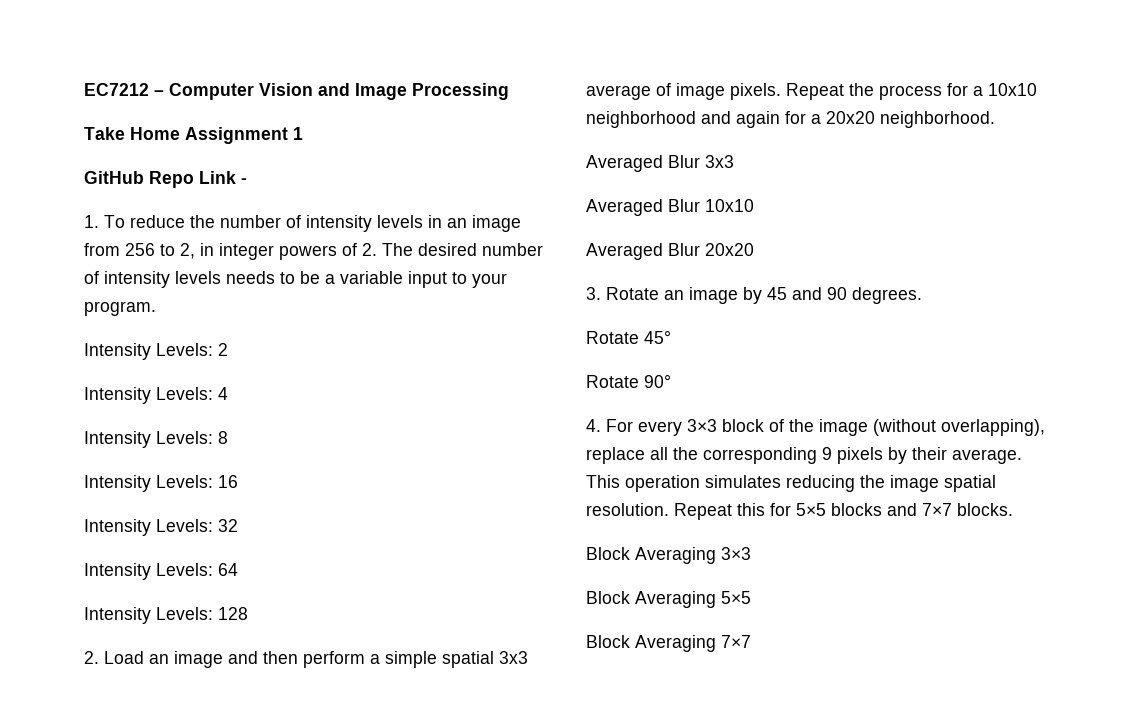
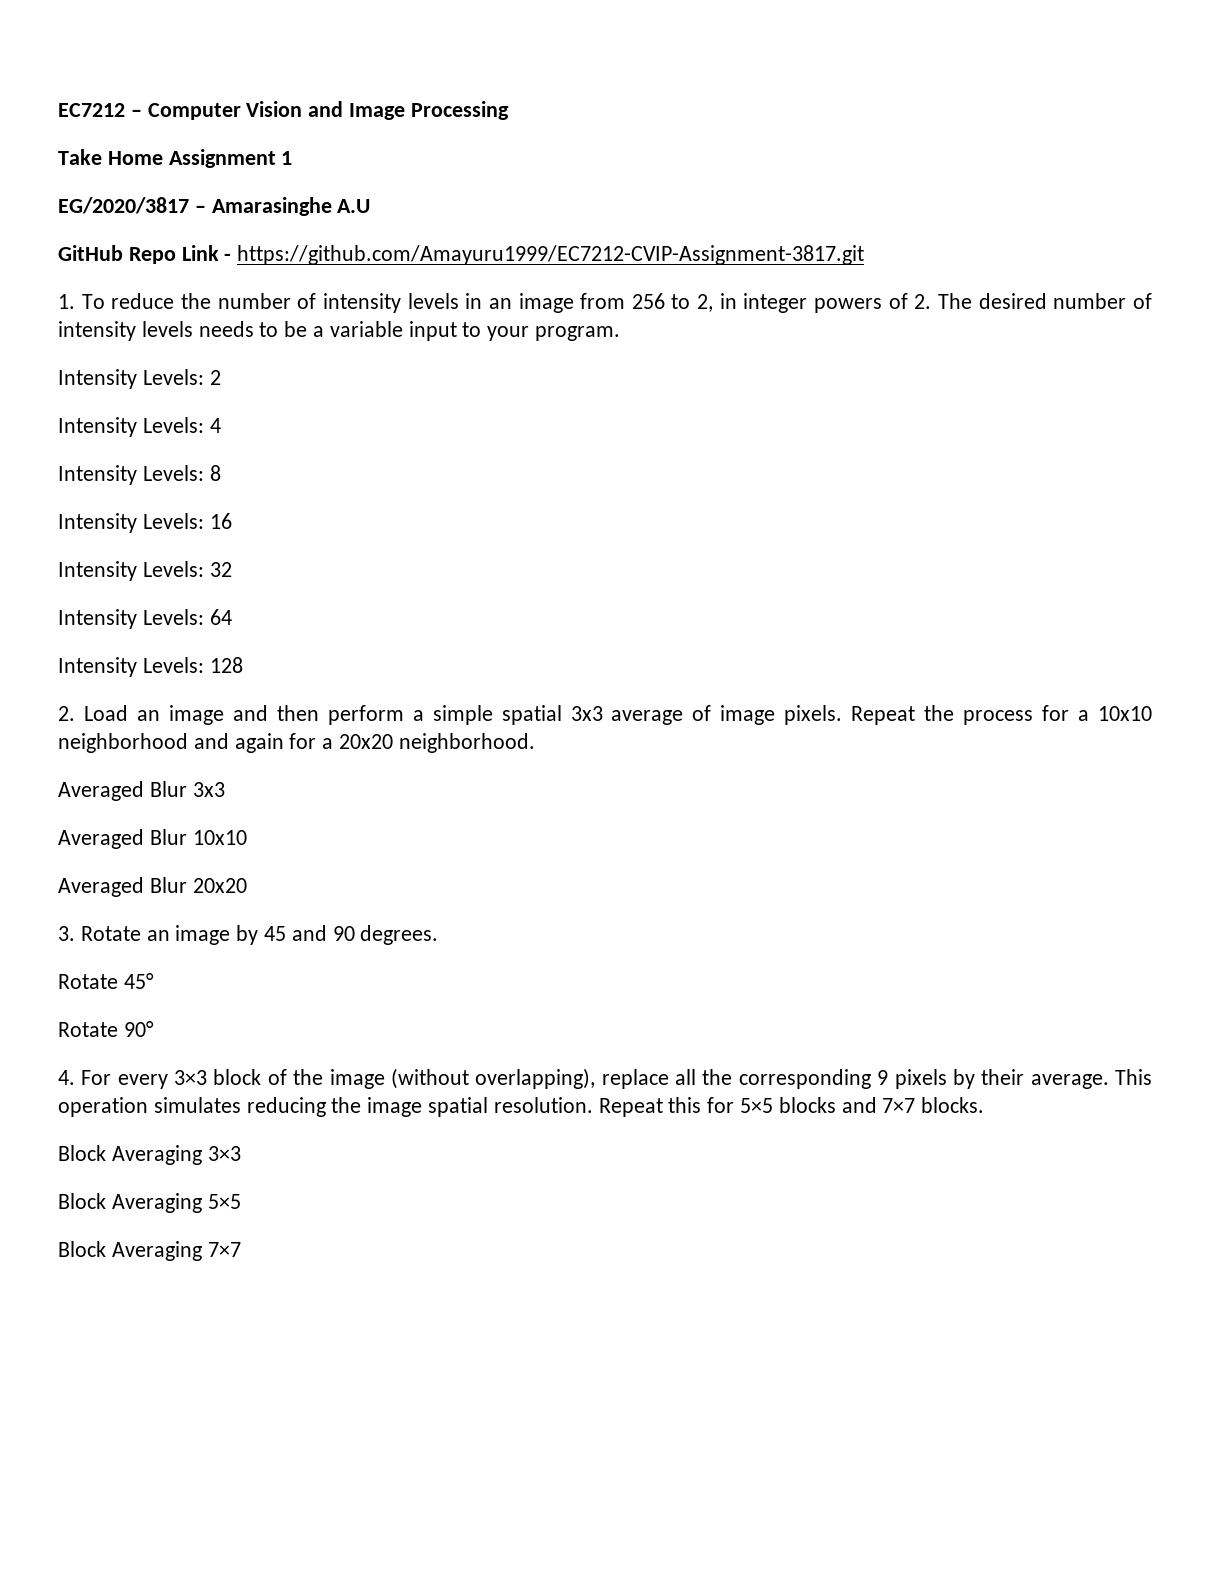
+ EG/2020/3817 – Amarasinghe A.U
- GitHub Repo Link -
+ GitHub Repo Link - https://github.com/Amayuru1999/EC7212-CVIP-Assignment-3817.git

